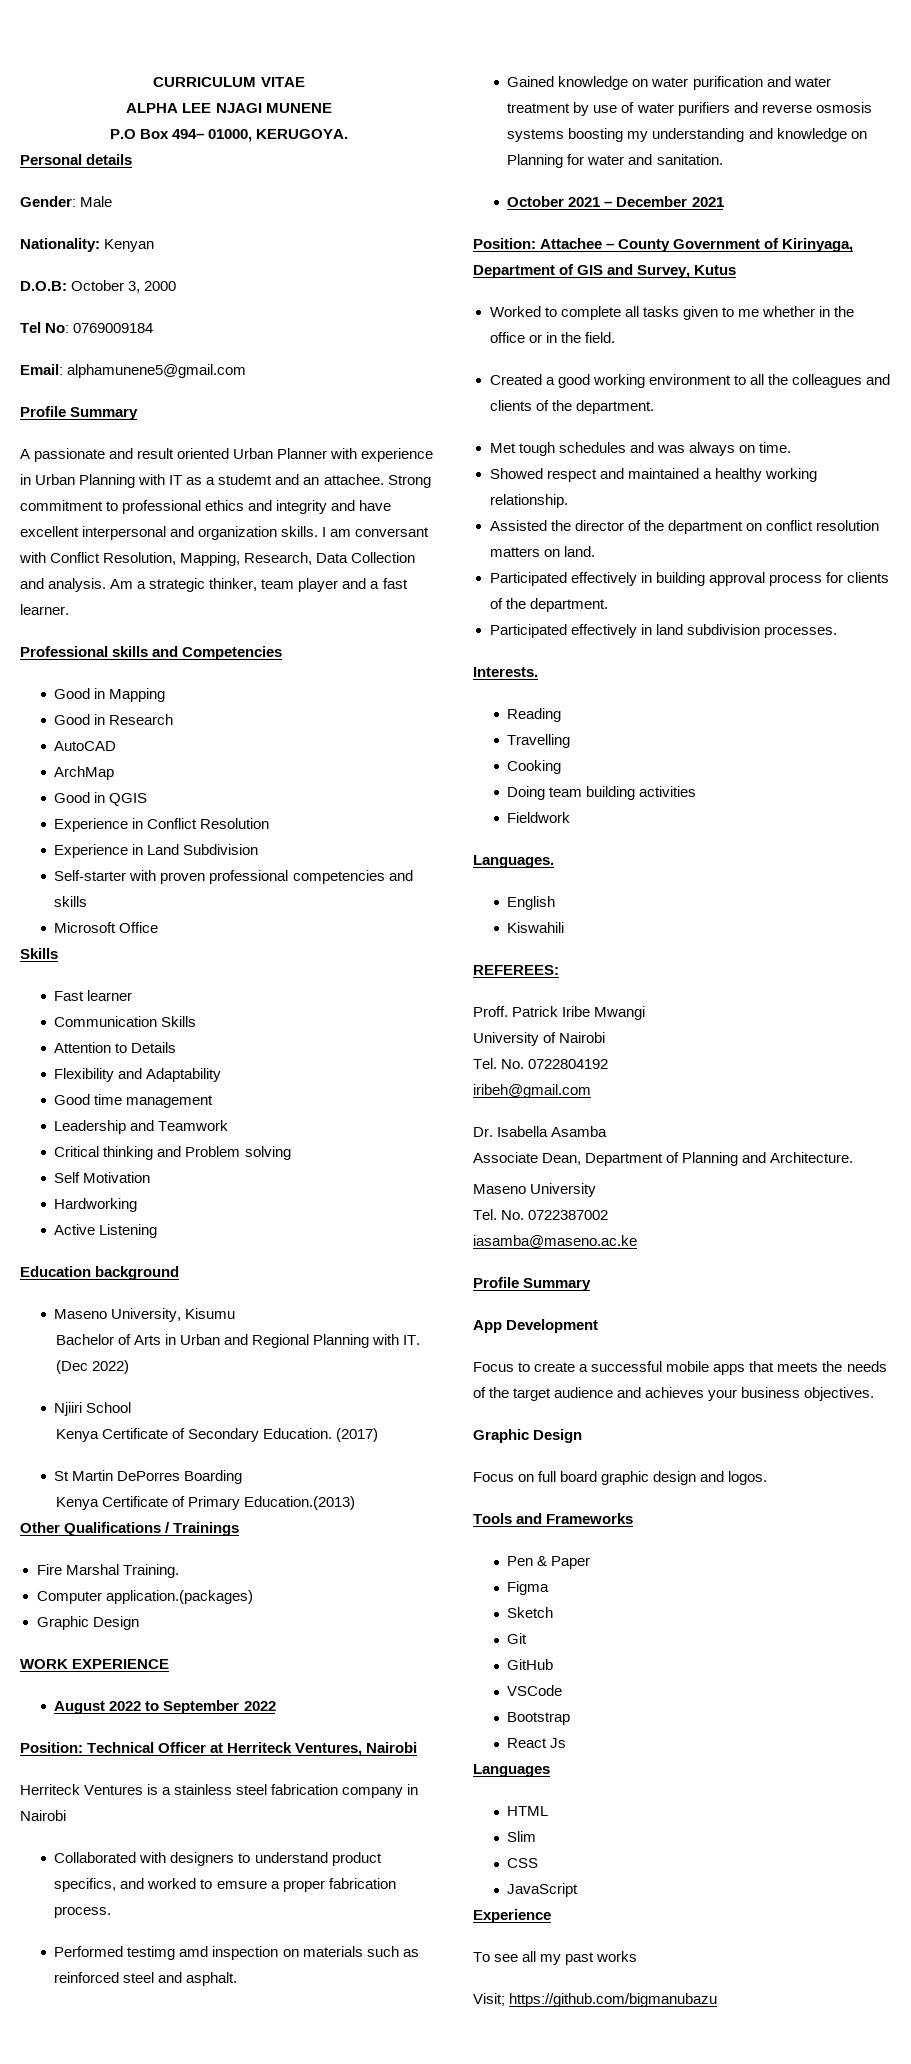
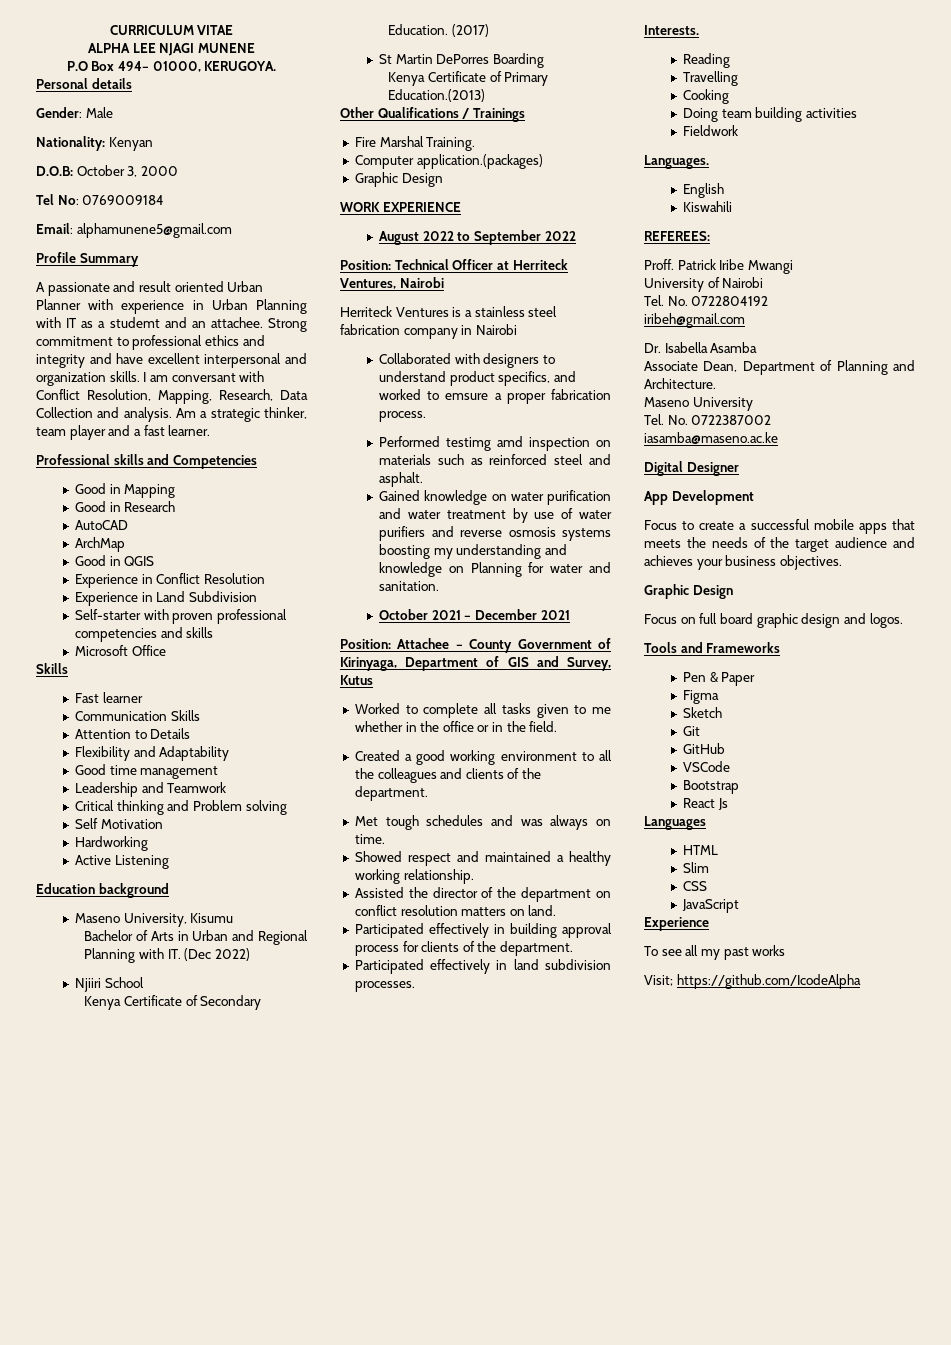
  iasamba@maseno.ac.ke
- Profile Summary
+ Digital Designer
- Visit; https://github.com/bigmanubazu
+ Visit; https://github.com/IcodeAlpha

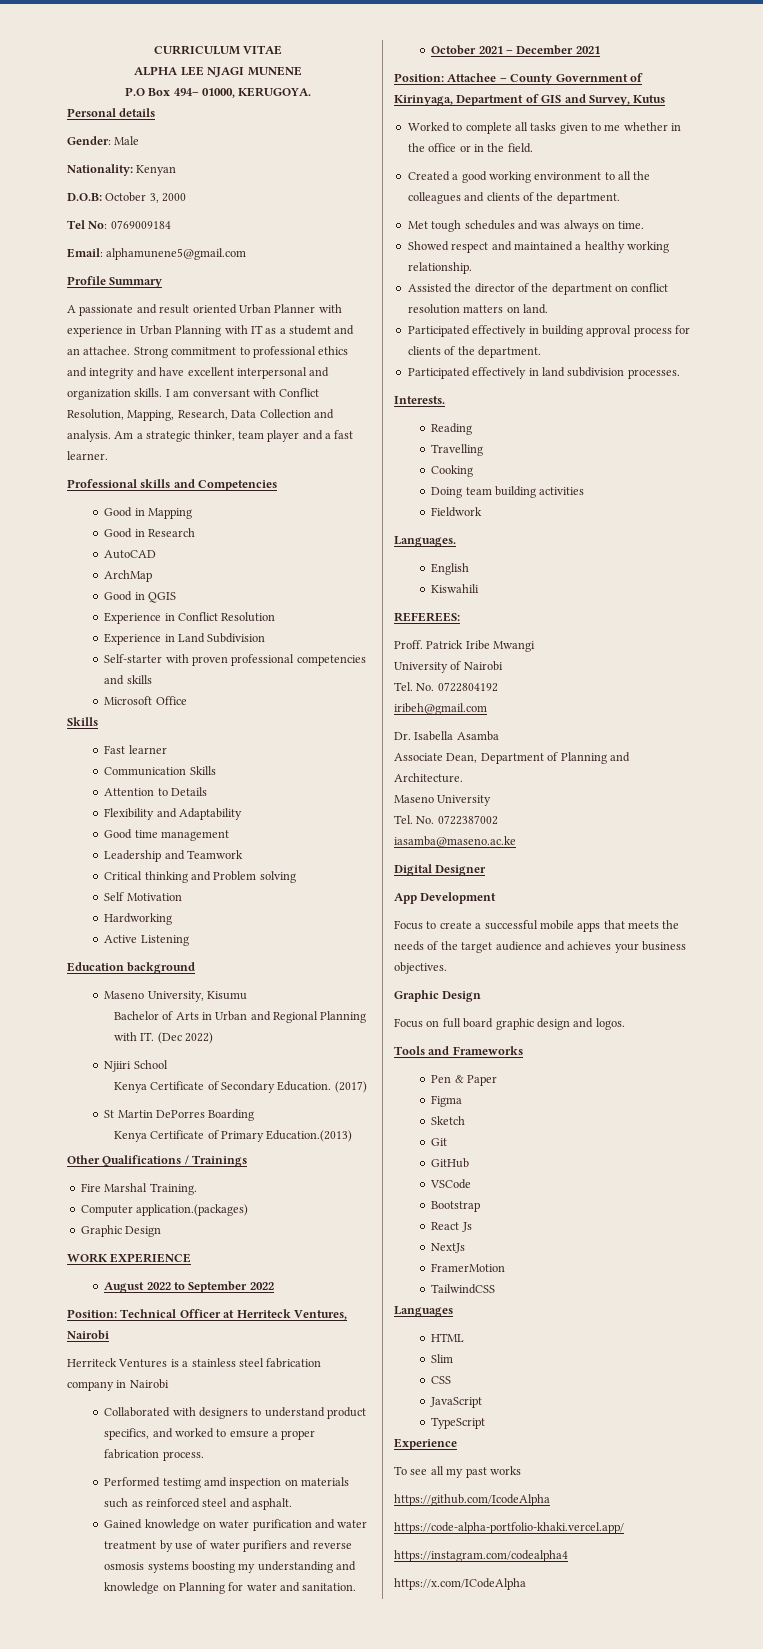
+ NextJs
+ FramerMotion
+ TailwindCSS
+ TypeScript
- Visit; https://github.com/IcodeAlpha
+ https://github.com/IcodeAlpha
+ https://code-alpha-portfolio-khaki.vercel.app/
+ https://instagram.com/codealpha4
+ https://x.com/ICodeAlpha

